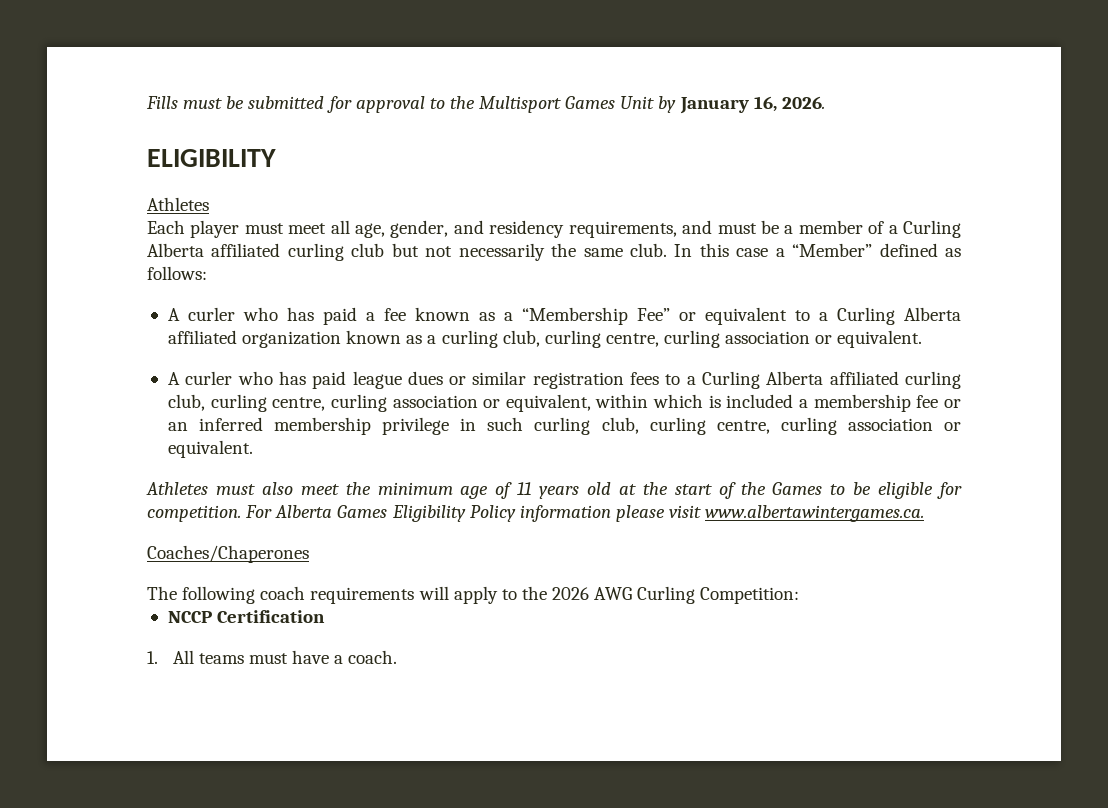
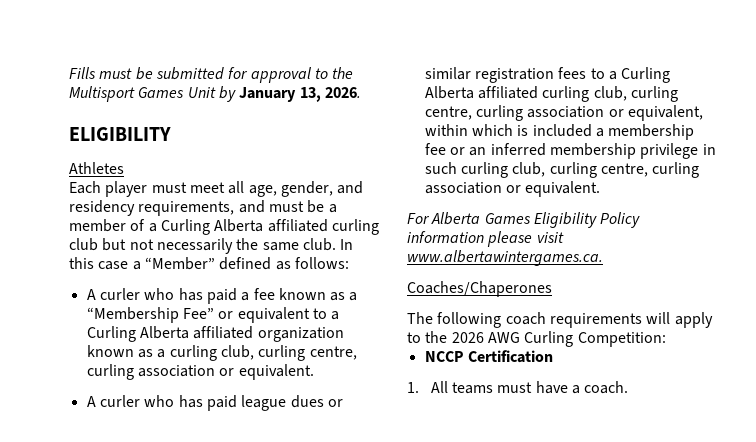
- Fills must be submitted for approval to the Multisport Games Unit by January 16, 2026.
+ Fills must be submitted for approval to the Multisport Games Unit by January 13, 2026.
- Athletes must also meet the minimum age of 11 years old at the start of the Games to be eligible for competition.

